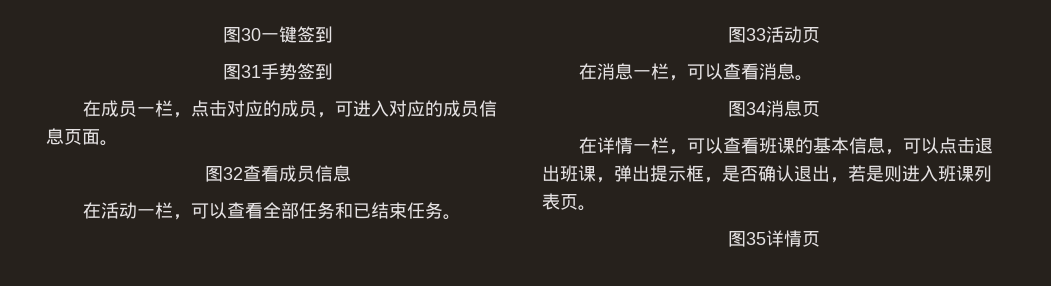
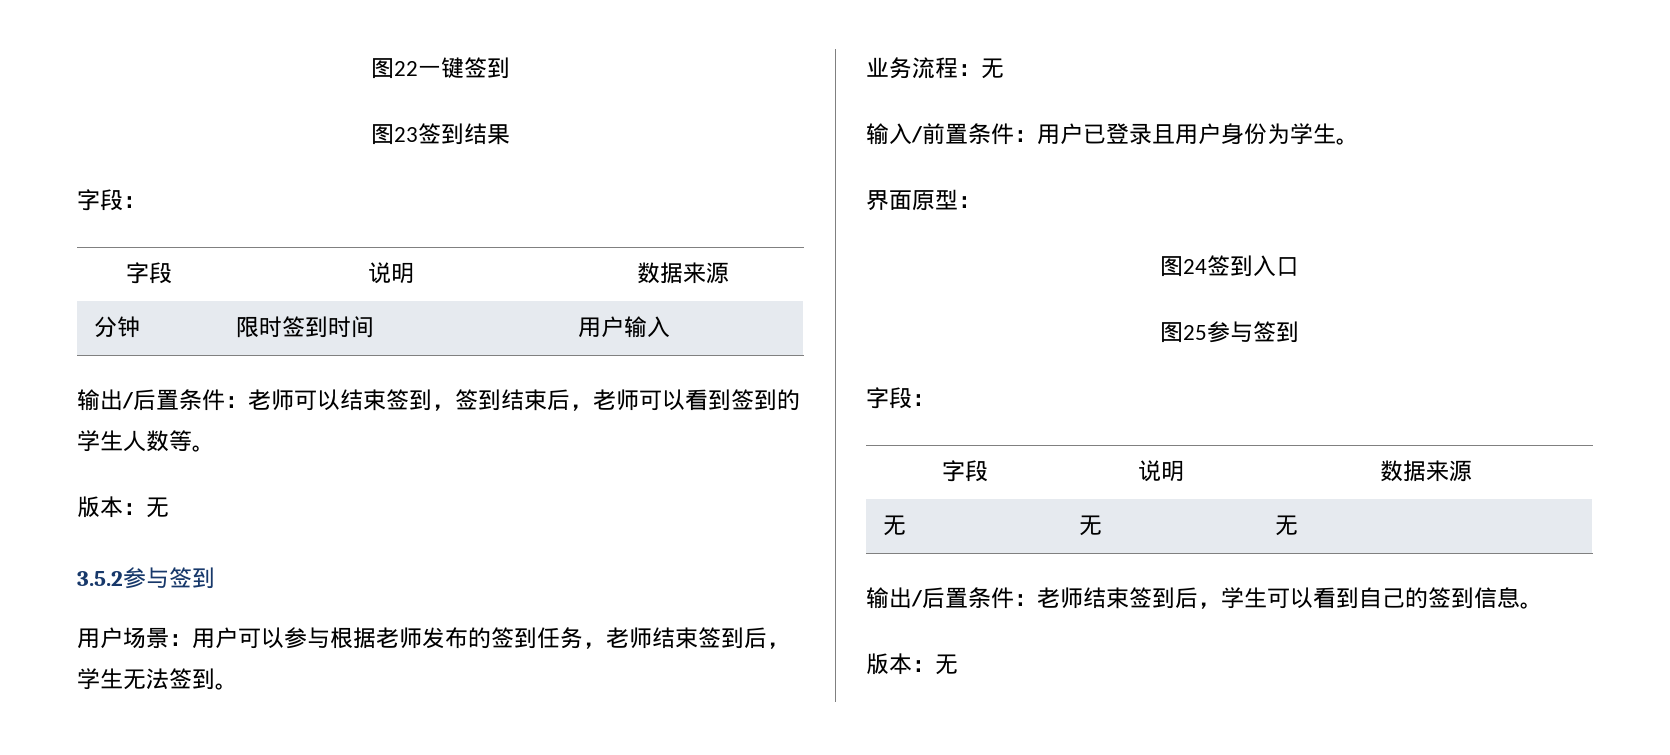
- 图30一键签到
+ 图22一键签到
- 图31手势签到
- 在成员一栏，点击对应的成员，可进入对应的成员信息页面。
- 图32查看成员信息
- 在活动一栏，可以查看全部任务和已结束任务。
- 图33活动页
- 在消息一栏，可以查看消息。
- 图34消息页
- 在详情一栏，可以查看班课的基本信息，可以点击退出班课，弹出提示框，是否确认退出，若是则进入班课列表页。
- 图35详情页
+ 图23签到结果
+ 字段：
+ 字段 | 说明 | 数据来源
+ 分钟 | 限时签到时间 | 用户输入
+ 输出/后置条件：老师可以结束签到，签到结束后，老师可以看到签到的学生人数等。
+ 版本：无
+ 3.5.2参与签到
+ 用户场景：用户可以参与根据老师发布的签到任务，老师结束签到后，学生无法签到。
+ 业务流程：无
+ 输入/前置条件：用户已登录且用户身份为学生。
+ 界面原型：
+ 图24签到入口
+ 图25参与签到
+ 字段：
+ 字段 | 说明 | 数据来源
+ 无 | 无 | 无
+ 输出/后置条件：老师结束签到后，学生可以看到自己的签到信息。
+ 版本：无

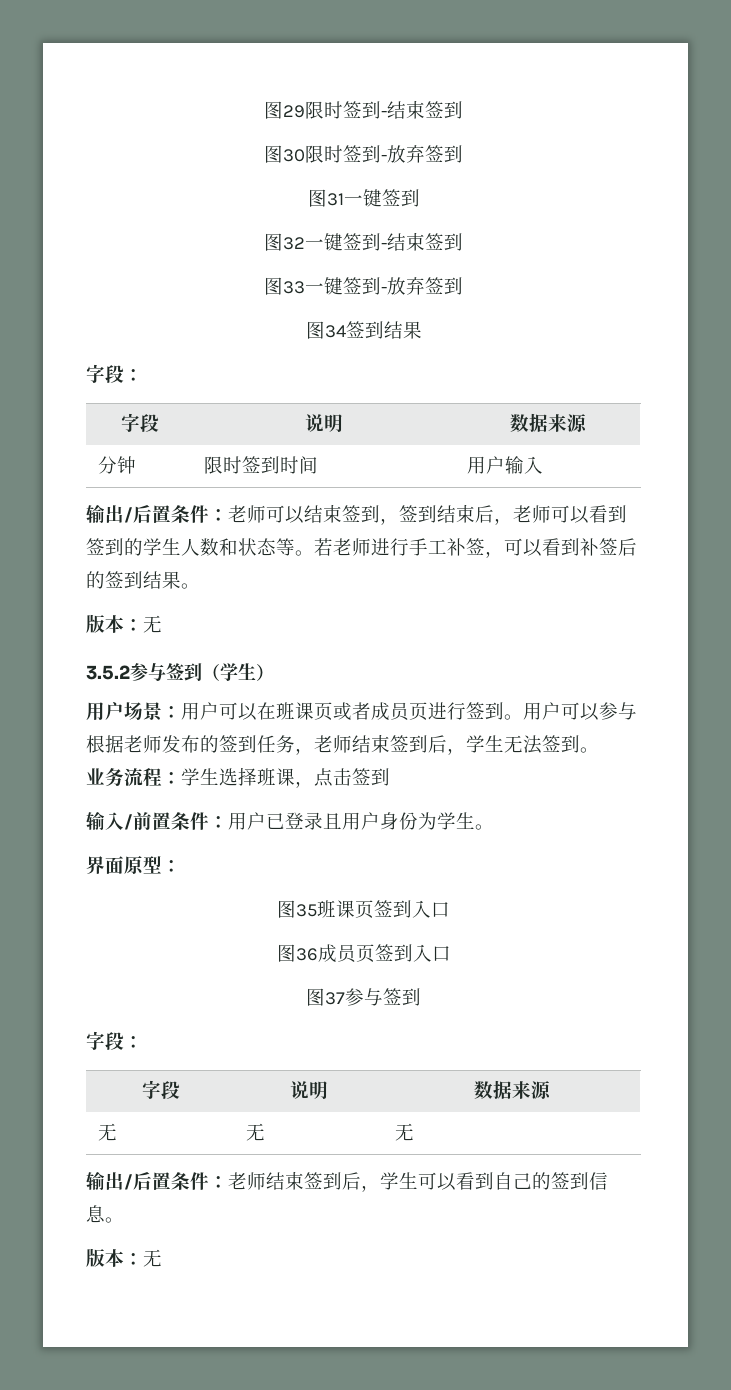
- 图22一键签到
- 图23签到结果
+ 图29限时签到-结束签到
+ 图30限时签到-放弃签到
+ 图31一键签到
+ 图32一键签到-结束签到
+ 图33一键签到-放弃签到
+ 图34签到结果
- 输出/后置条件：老师可以结束签到，签到结束后，老师可以看到签到的学生人数等。
+ 输出/后置条件：老师可以结束签到，签到结束后，老师可以看到签到的学生人数和状态等。若老师进行手工补签，可以看到补签后的签到结果。
- 3.5.2参与签到
+ 3.5.2参与签到（学生）
- 用户场景：用户可以参与根据老师发布的签到任务，老师结束签到后，学生无法签到。
+ 用户场景：用户可以在班课页或者成员页进行签到。用户可以参与根据老师发布的签到任务，老师结束签到后，学生无法签到。
- 业务流程：无
+ 业务流程：学生选择班课，点击签到
- 图24签到入口
- 图25参与签到
+ 图35班课页签到入口
+ 图36成员页签到入口
+ 图37参与签到

